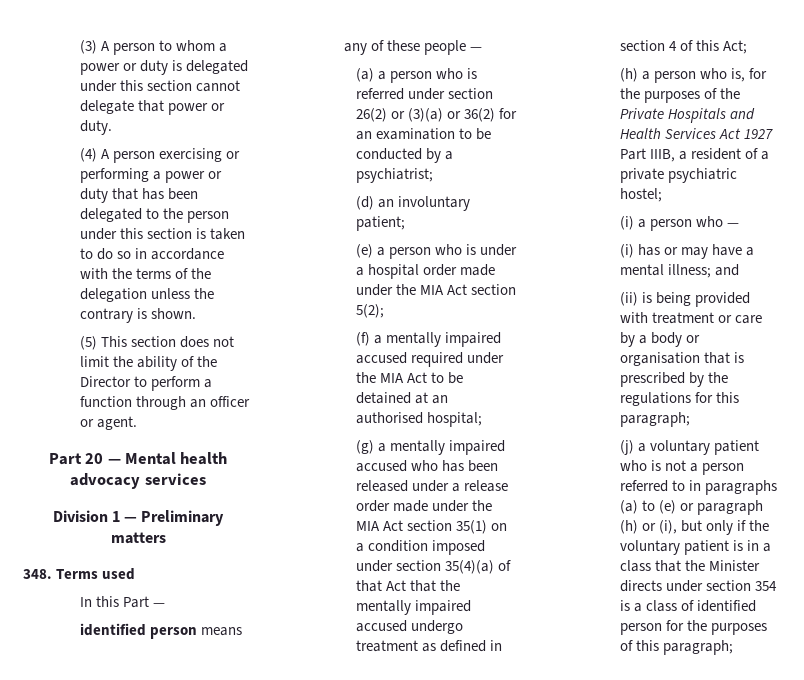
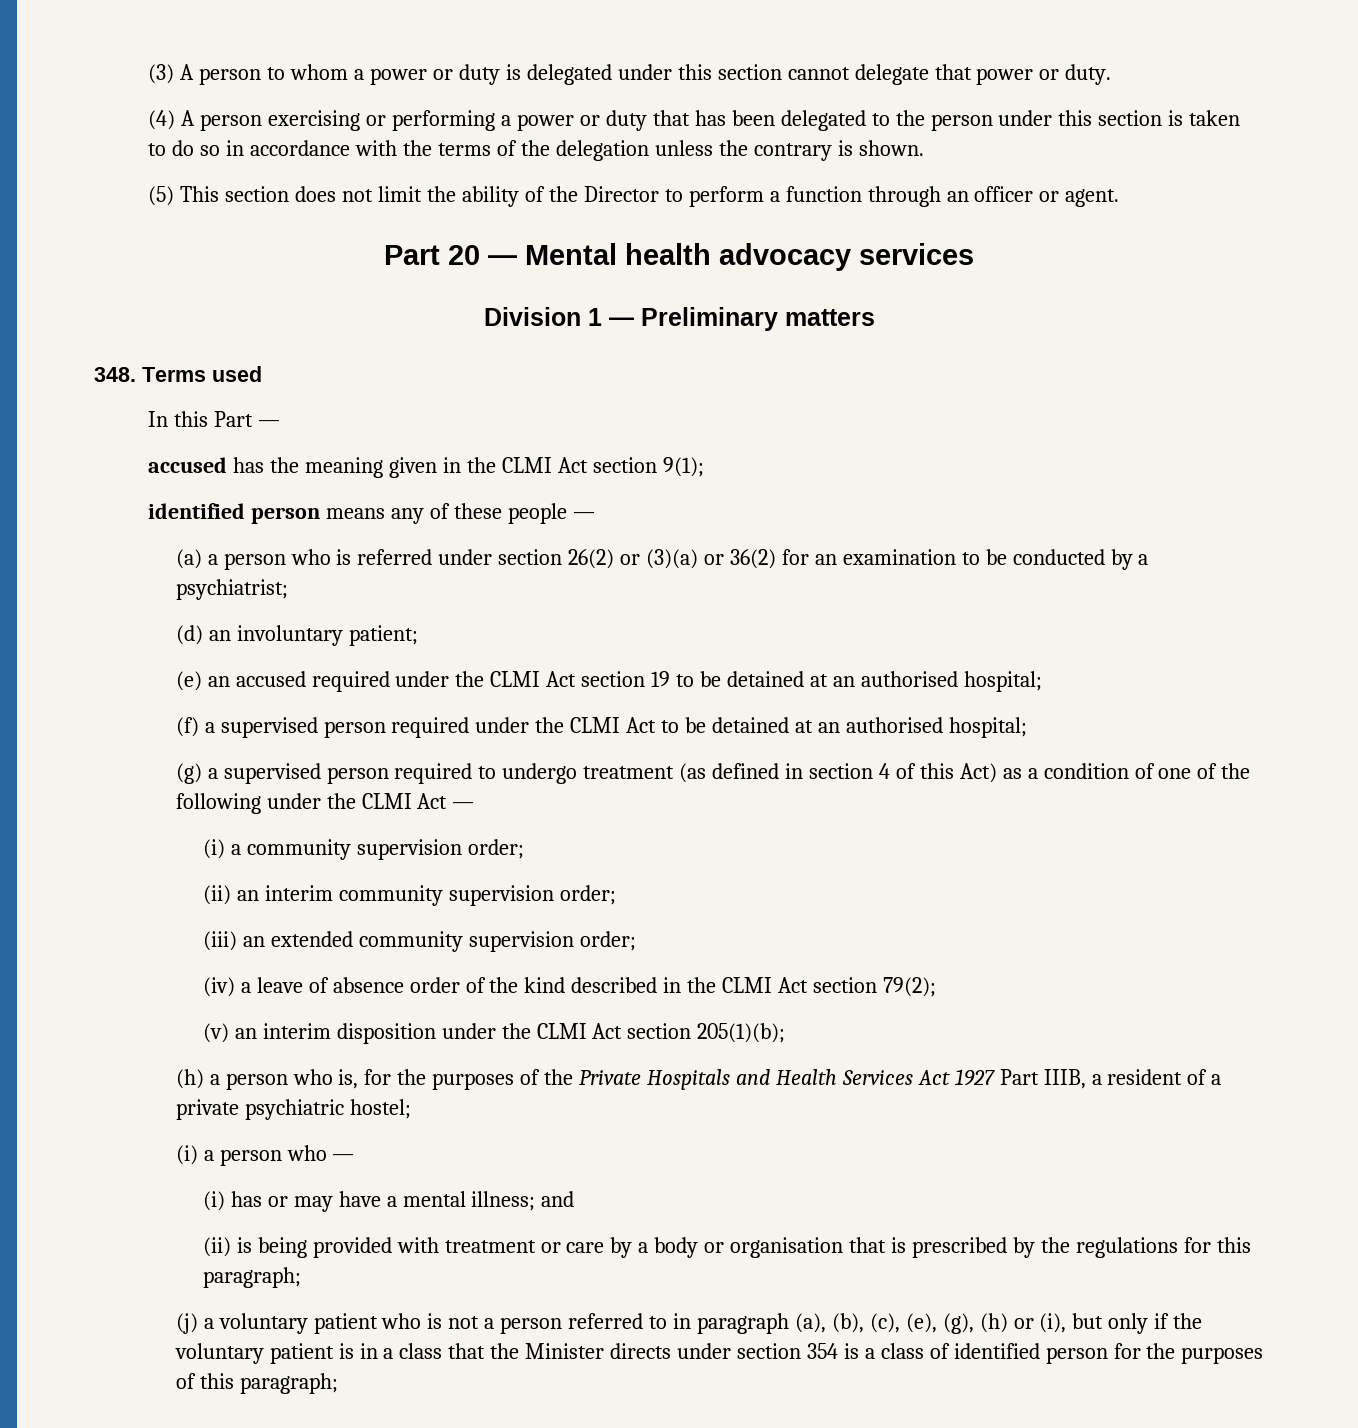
+ accused has the meaning given in the CLMI Act section 9(1);
- (e) a person who is under a hospital order made under the MIA Act section 5(2);
- (f) a mentally impaired accused required under the MIA Act to be detained at an authorised hospital;
+ (e) an accused required under the CLMI Act section 19 to be detained at an authorised hospital;
+ (f) a supervised person required under the CLMI Act to be detained at an authorised hospital;
- (g) a mentally impaired accused who has been released under a release order made under the MIA Act section 35(1) on a condition imposed under section 35(4)(a) of that Act that the mentally impaired accused undergo treatment as defined in section 4 of this Act;
+ (g) a supervised person required to undergo treatment (as defined in section 4 of this Act) as a condition of one of the following under the CLMI Act —
+ (i) a community supervision order;
+ (ii) an interim community supervision order;
+ (iii) an extended community supervision order;
+ (iv) a leave of absence order of the kind described in the CLMI Act section 79(2);
+ (v) an interim disposition under the CLMI Act section 205(1)(b);
- (j) a voluntary patient who is not a person referred to in paragraphs (a) to (e) or paragraph (h) or (i), but only if the voluntary patient is in a class that the Minister directs under section 354 is a class of identified person for the purposes of this paragraph;
+ (j) a voluntary patient who is not a person referred to in paragraph (a), (b), (c), (e), (g), (h) or (i), but only if the voluntary patient is in a class that the Minister directs under section 354 is a class of identified person for the purposes of this paragraph;

